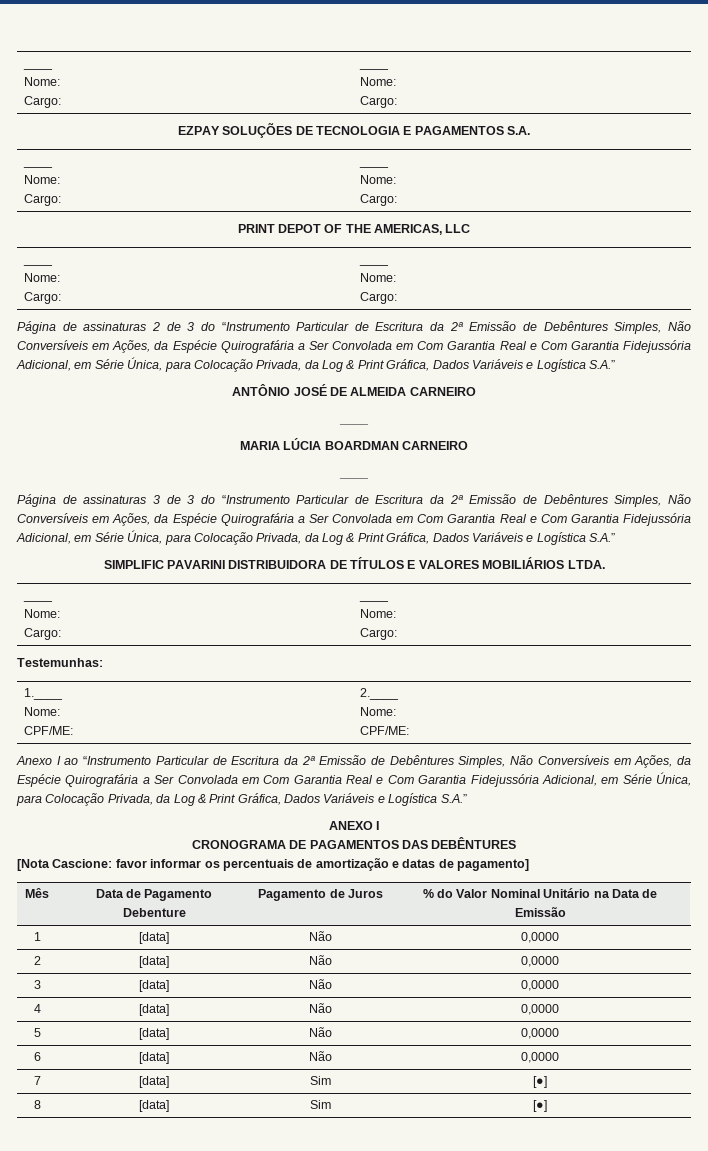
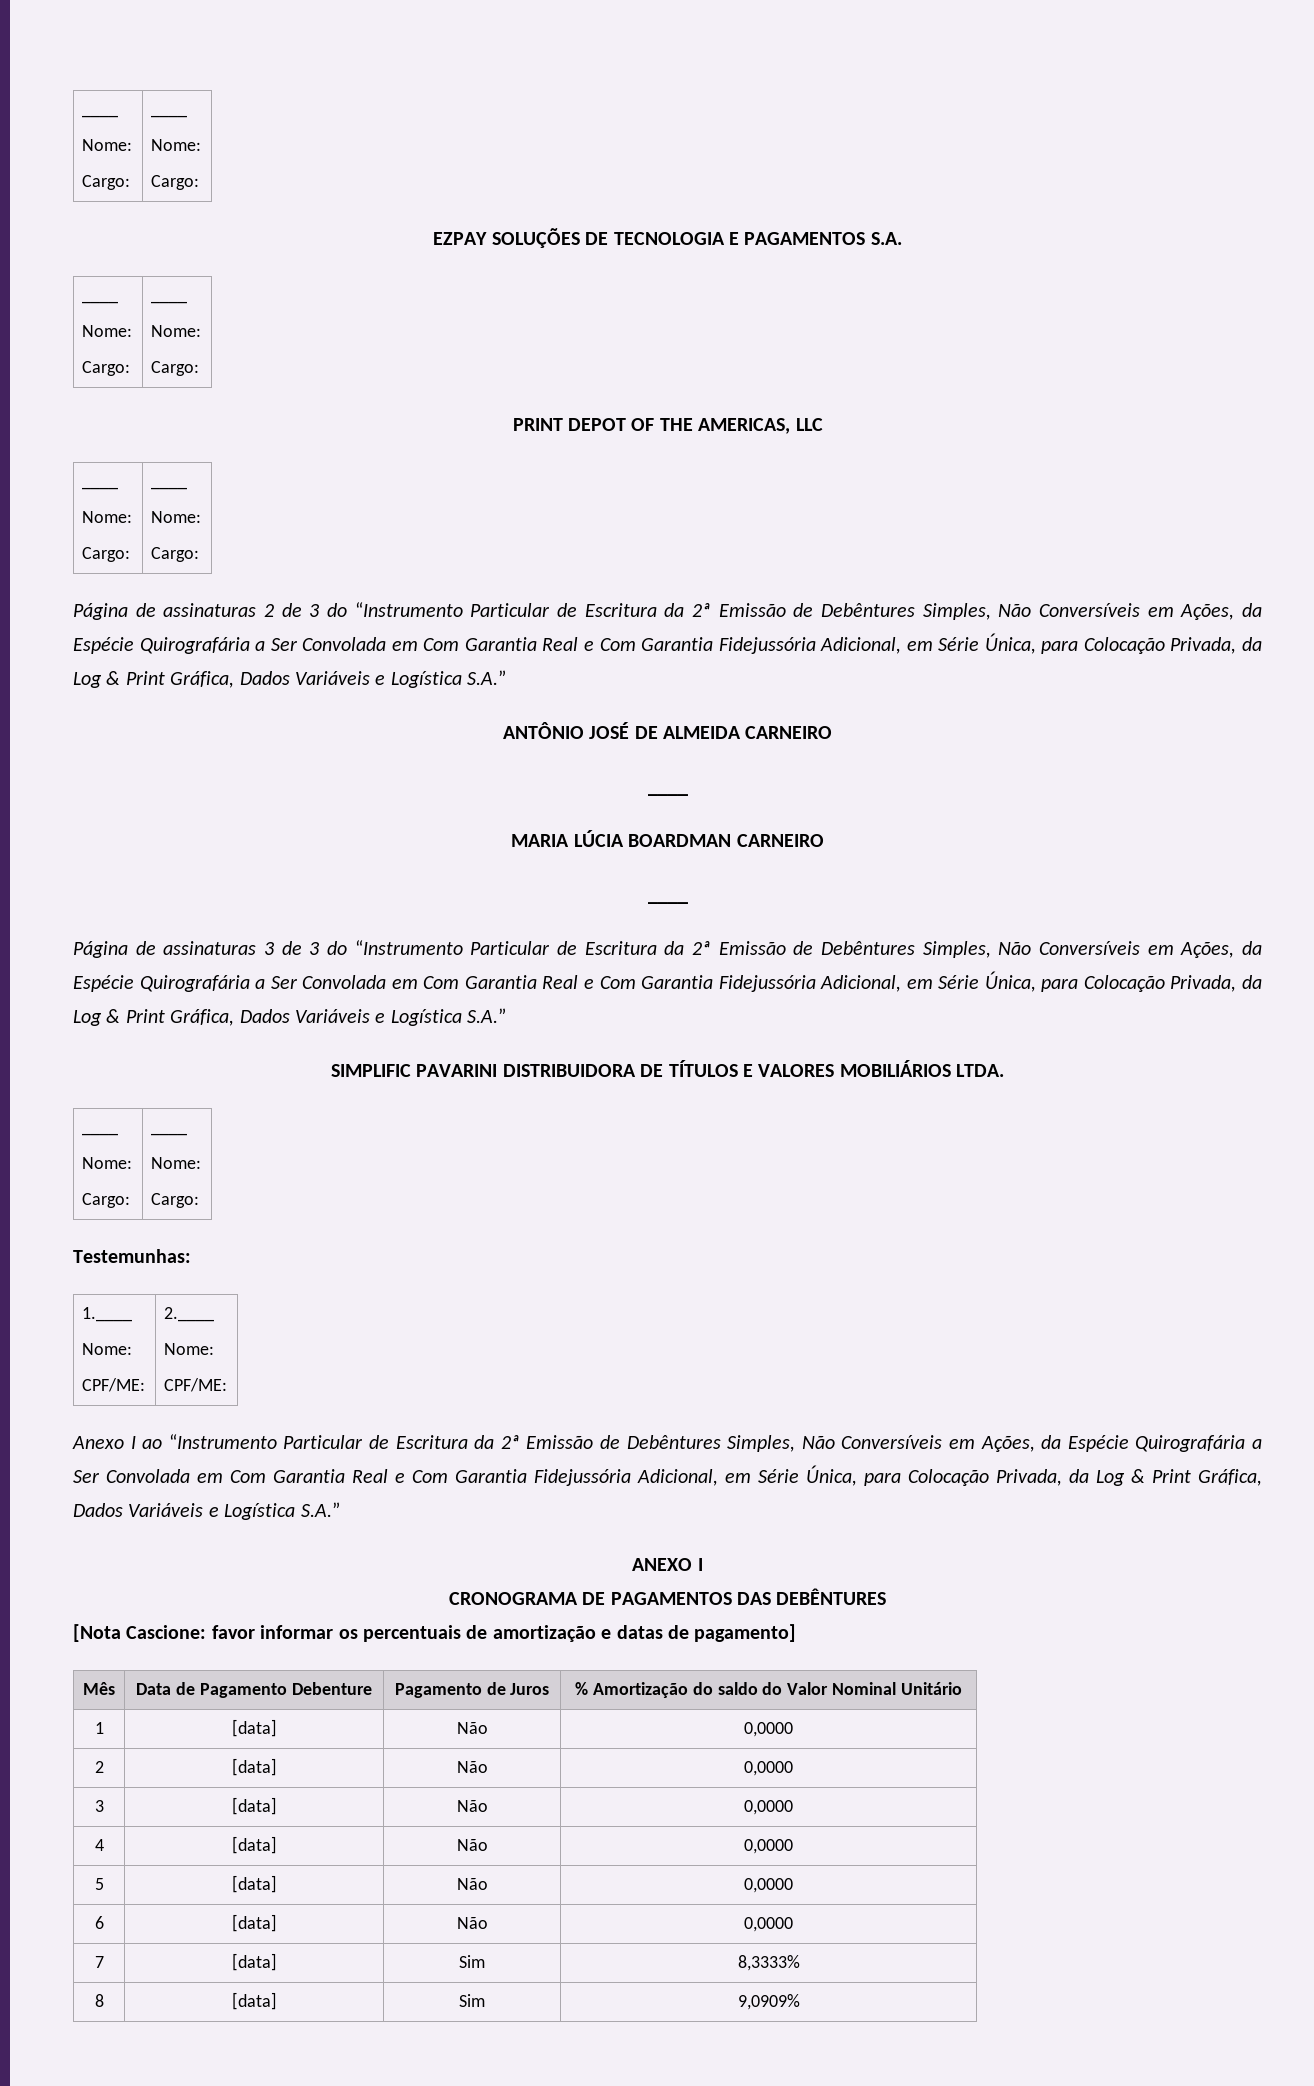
- Mês | Data de Pagamento Debenture | Pagamento de Juros | % do Valor Nominal Unitário na Data de Emissão
+ Mês | Data de Pagamento Debenture | Pagamento de Juros | % Amortização do saldo do Valor Nominal Unitário
- 7 | [data] | Sim | [●]
+ 7 | [data] | Sim | 8,3333%
- 8 | [data] | Sim | [●]
+ 8 | [data] | Sim | 9,0909%

